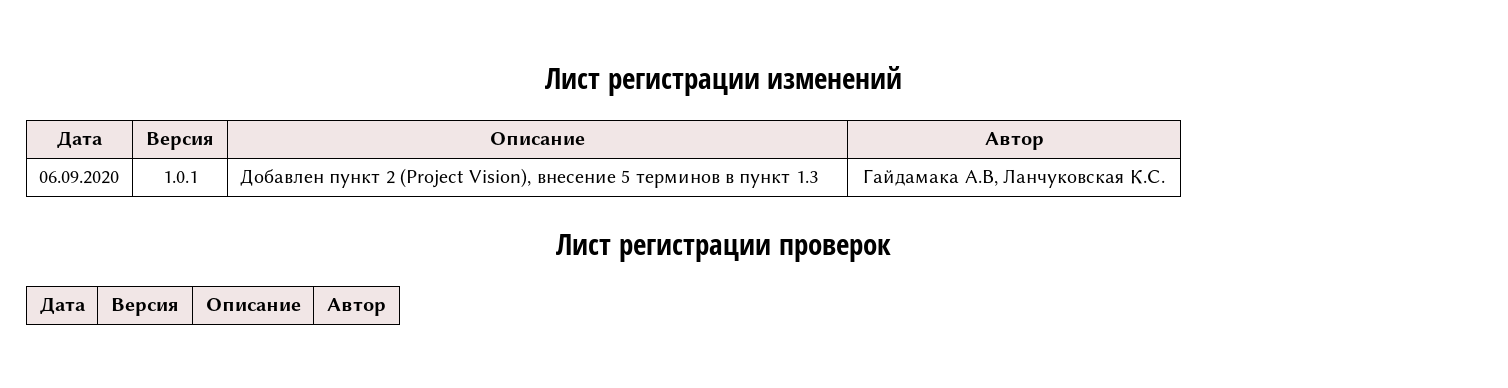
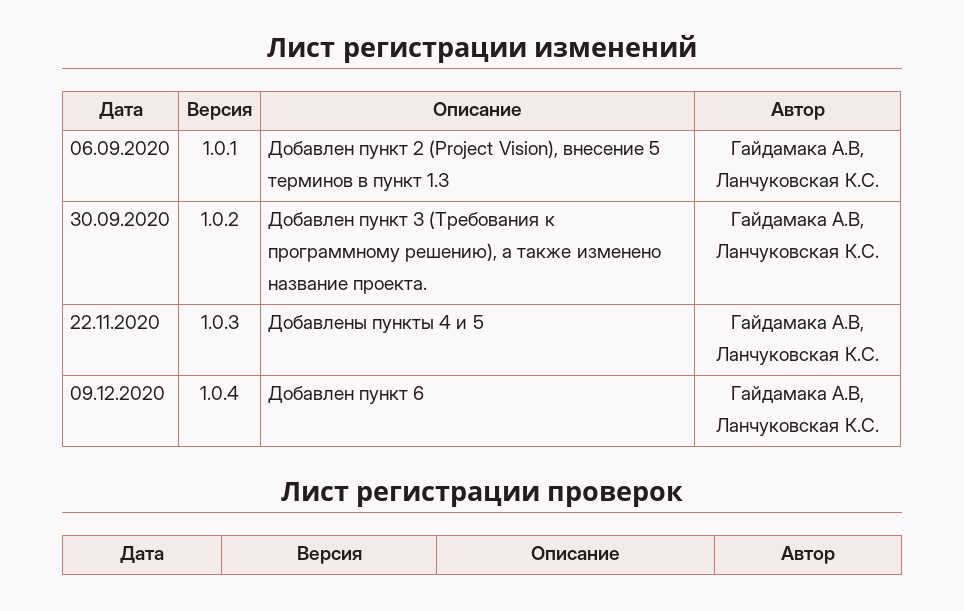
+ 30.09.2020 | 1.0.2 | Добавлен пункт 3 (Требования к программному решению), а также изменено название проекта. | Гайдамака А.В, Ланчуковская К.C.
+ 22.11.2020 | 1.0.3 | Добавлены пункты 4 и 5 | Гайдамака А.В, Ланчуковская К.C.
+ 09.12.2020 | 1.0.4 | Добавлен пункт 6 | Гайдамака А.В, Ланчуковская К.C.

